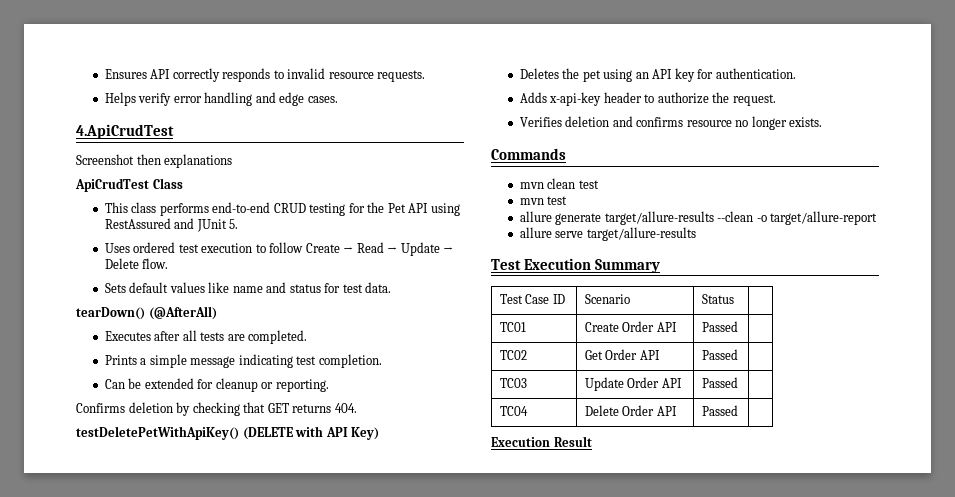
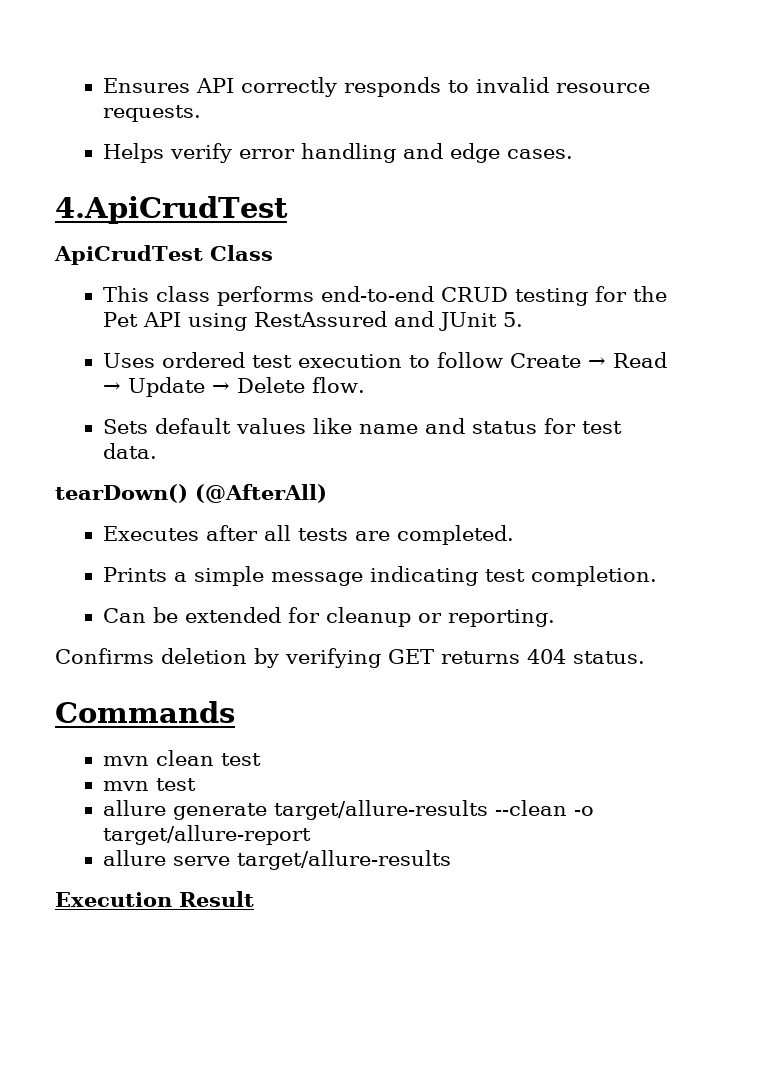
- Screenshot then explanations
- Confirms deletion by checking that GET returns 404.
- testDeletePetWithApiKey() (DELETE with API Key)
- Deletes the pet using an API key for authentication.
- Adds x-api-key header to authorize the request.
- Verifies deletion and confirms resource no longer exists.
+ Confirms deletion by verifying GET returns 404 status.
- Test Execution Summary
- Test Case ID | Scenario | Status |
- TC01 | Create Order API | Passed |
- TC02 | Get Order API | Passed |
- TC03 | Update Order API | Passed |
- TC04 | Delete Order API | Passed |

